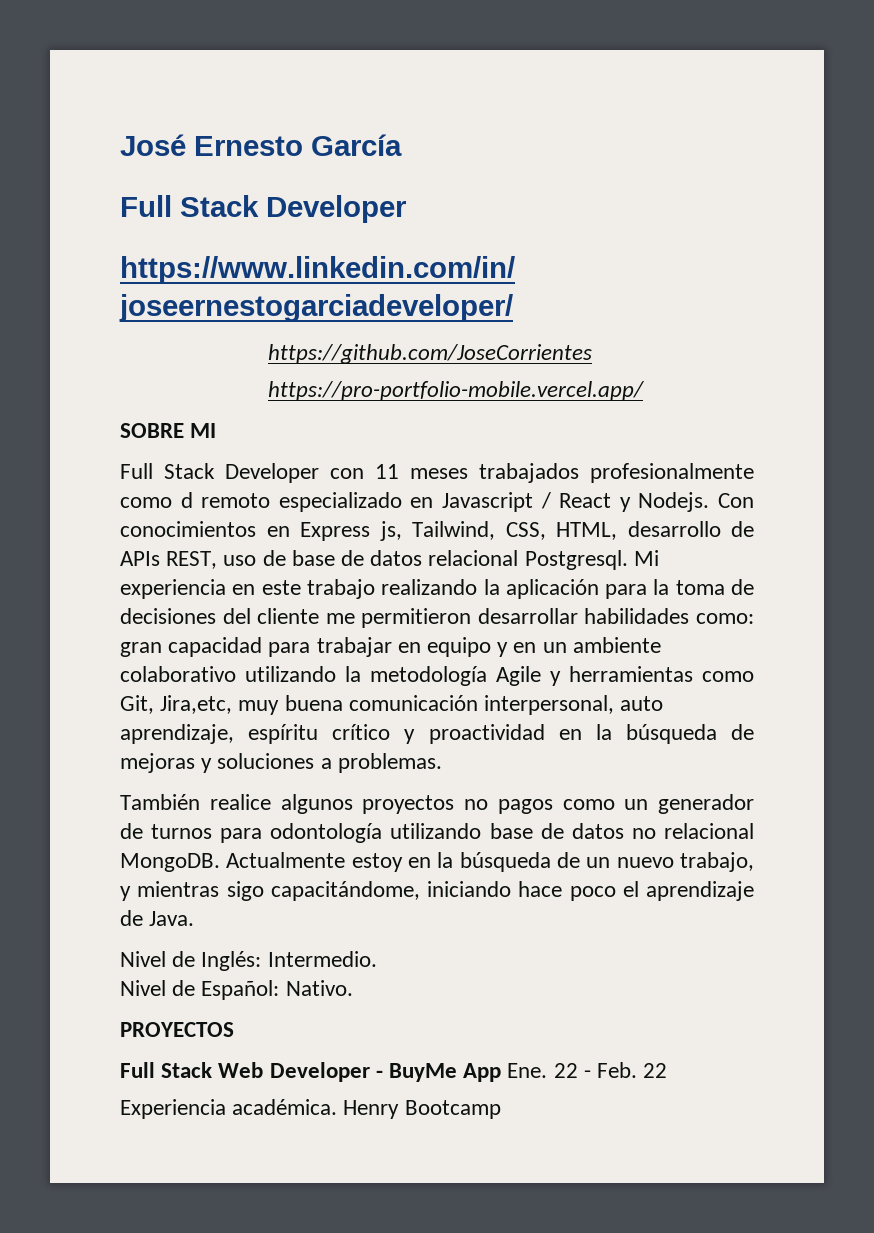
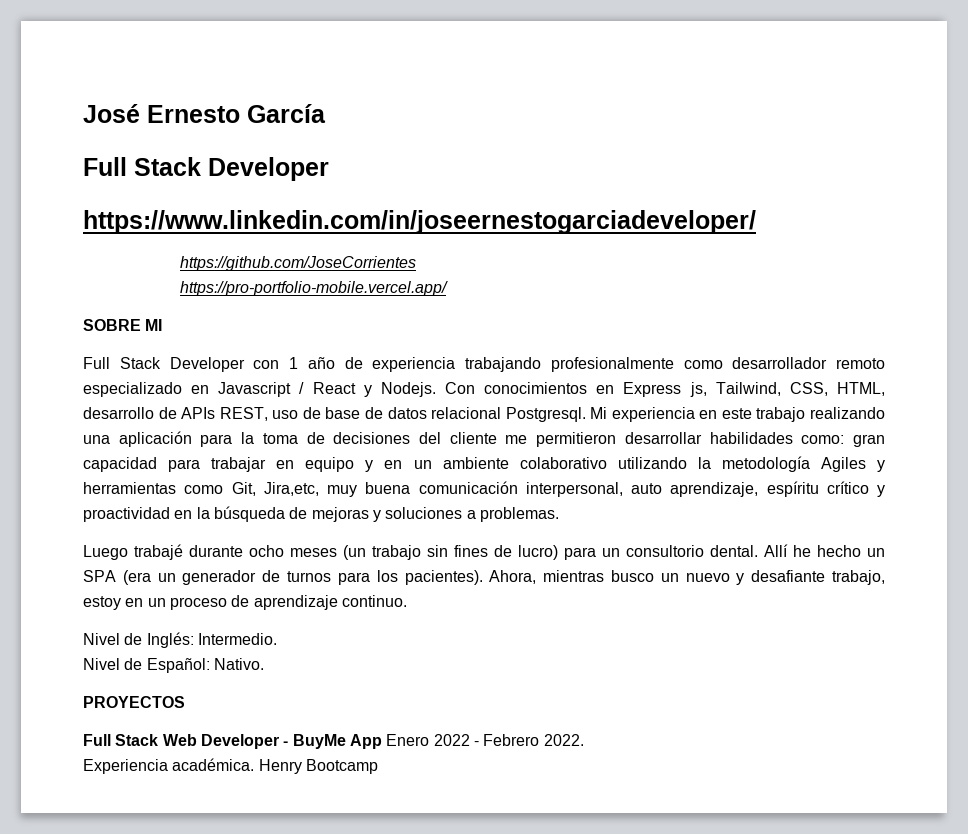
- Full Stack Developer con 11 meses trabajados profesionalmente como d remoto especializado en Javascript / React y Nodejs.
+ Full Stack Developer con 1 año de experiencia trabajando profesionalmente como desarrollador remoto especializado en Javascript / React y Nodejs.
- Mi experiencia en este trabajo realizando la aplicación para la toma de decisiones del cliente me permitieron desarrollar habilidades como: gran capacidad para trabajar en equipo y en un ambiente colaborativo utilizando la metodología Agile y herramientas como Git, Jira,etc, muy buena comunicación interpersonal, auto aprendizaje, espíritu crítico y proactividad en la búsqueda de mejoras y soluciones a problemas.
+ Mi experiencia en este trabajo realizando una aplicación para la toma de decisiones del cliente me permitieron desarrollar habilidades como: gran capacidad para trabajar en equipo y en un ambiente colaborativo utilizando la metodología Agiles y herramientas como Git, Jira,etc, muy buena comunicación interpersonal, auto aprendizaje, espíritu crítico y proactividad en la búsqueda de mejoras y soluciones a problemas.
- También realice algunos proyectos no pagos como un generador de turnos para odontología utilizando base de datos no relacional MongoDB. Actualmente estoy en la búsqueda de un nuevo trabajo, y mientras sigo capacitándome, iniciando hace poco el aprendizaje de Java.
+ Luego trabajé durante ocho meses (un trabajo sin fines de lucro) para un consultorio dental. Allí he hecho un SPA (era un generador de turnos para los pacientes). Ahora, mientras busco un nuevo y desafiante trabajo, estoy en un proceso de aprendizaje continuo.
- Full Stack Web Developer - BuyMe App Ene. 22 - Feb. 22
+ Full Stack Web Developer - BuyMe App Enero 2022 - Febrero 2022.

